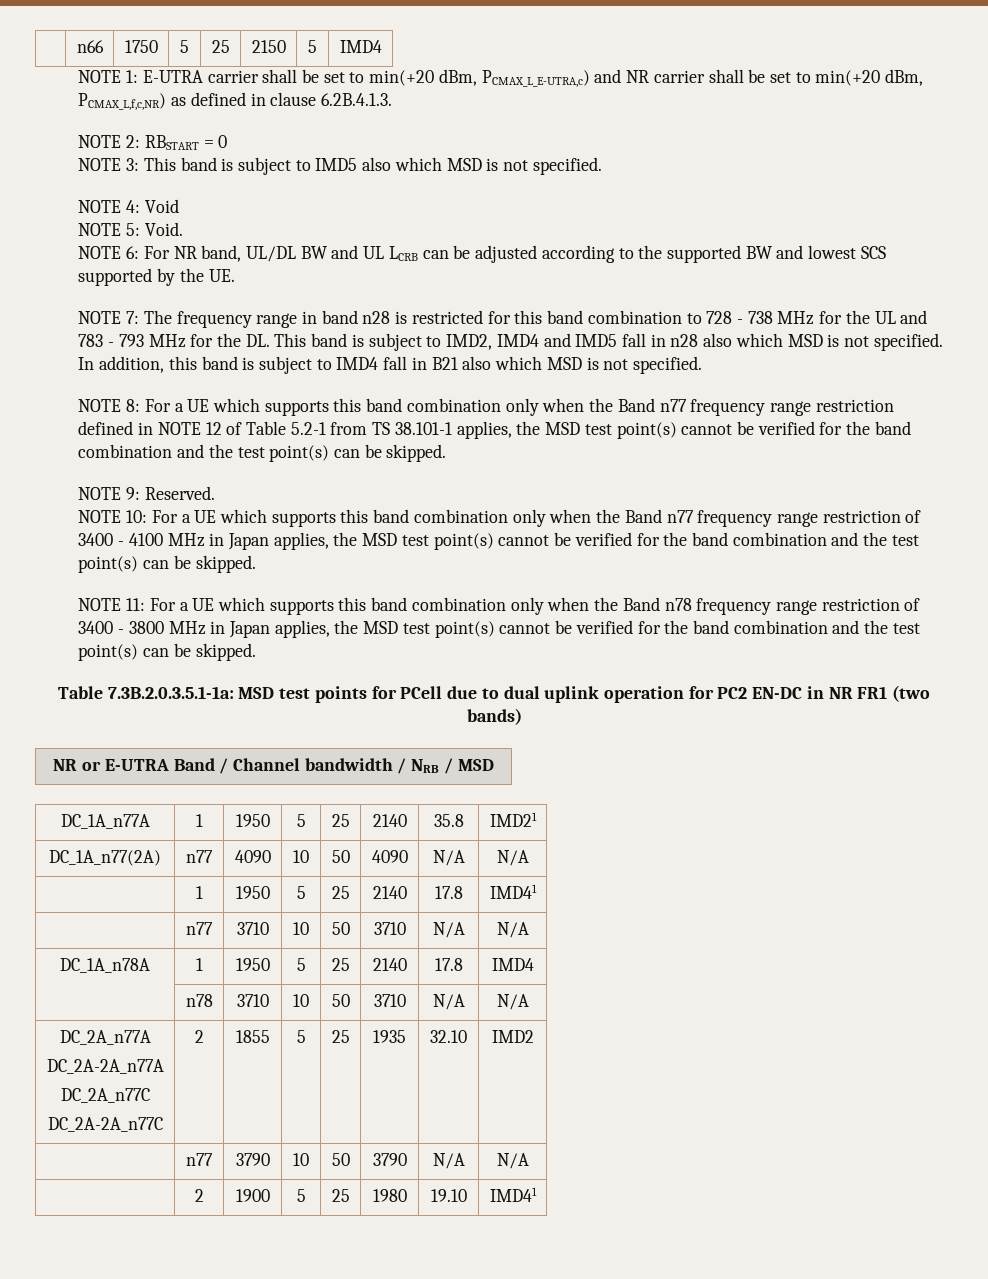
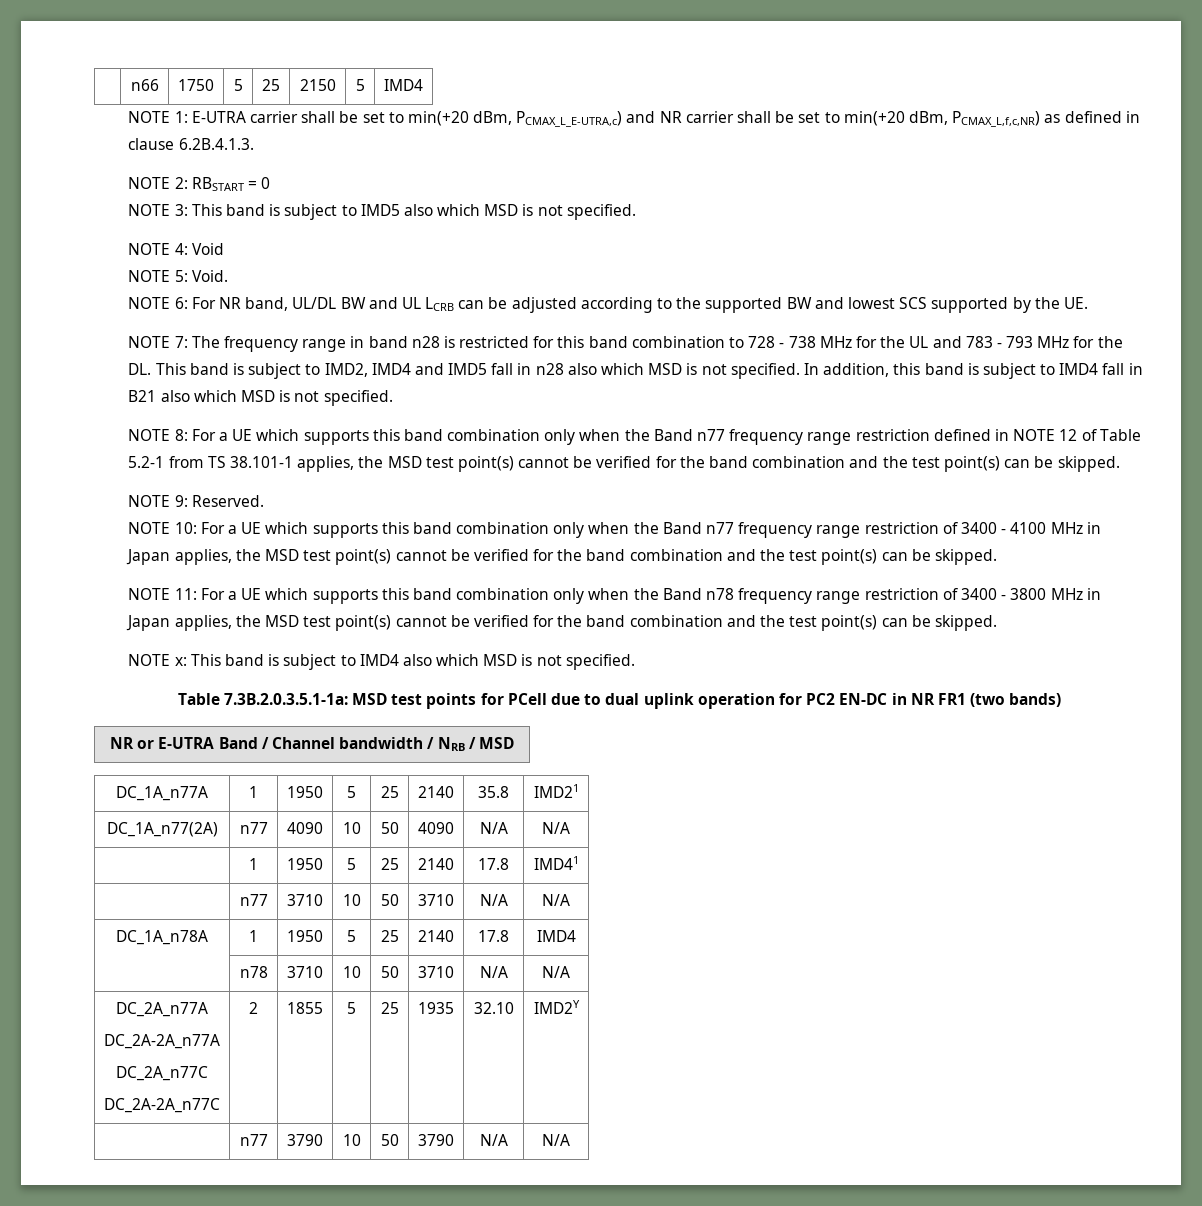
+ NOTE x: This band is subject to IMD4 also which MSD is not specified.
  DC_2A_n77A
  DC_2A-2A_n77A
  DC_2A_n77C
- DC_2A-2A_n77C | 2 | 1855 | 5 | 25 | 1935 | 32.10 | IMD2
+ DC_2A-2A_n77C | 2 | 1855 | 5 | 25 | 1935 | 32.10 | IMD2Y
- | 2 | 1900 | 5 | 25 | 1980 | 19.10 | IMD41

